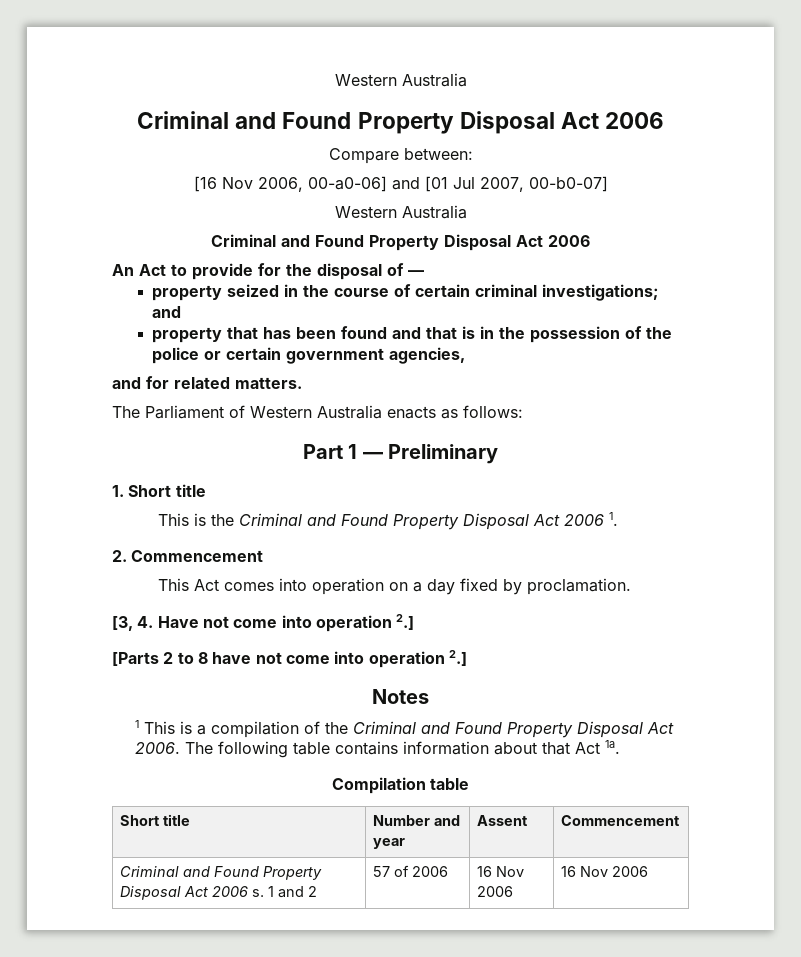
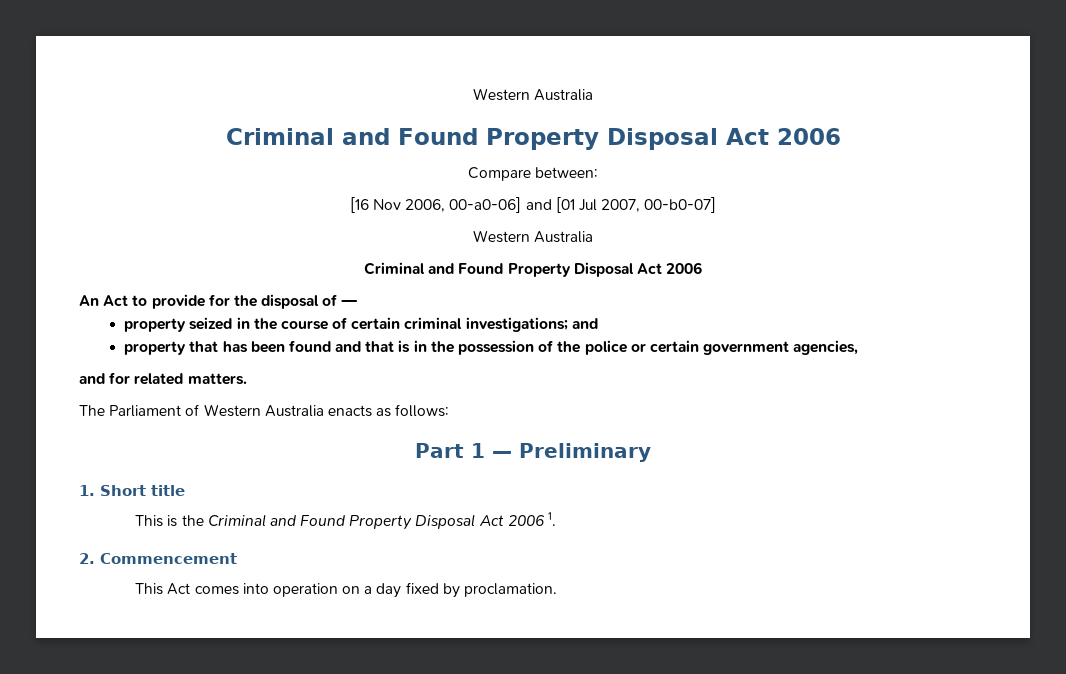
- [3, 4. Have not come into operation 2.]
- [Parts 2 to 8 have not come into operation 2.]
- Notes
- 1 This is a compilation of the Criminal and Found Property Disposal Act 2006. The following table contains information about that Act 1a.
- Compilation table
- Short title | Number and year | Assent | Commencement
- Criminal and Found Property Disposal Act 2006 s. 1 and 2 | 57 of 2006 | 16 Nov 2006 | 16 Nov 2006

